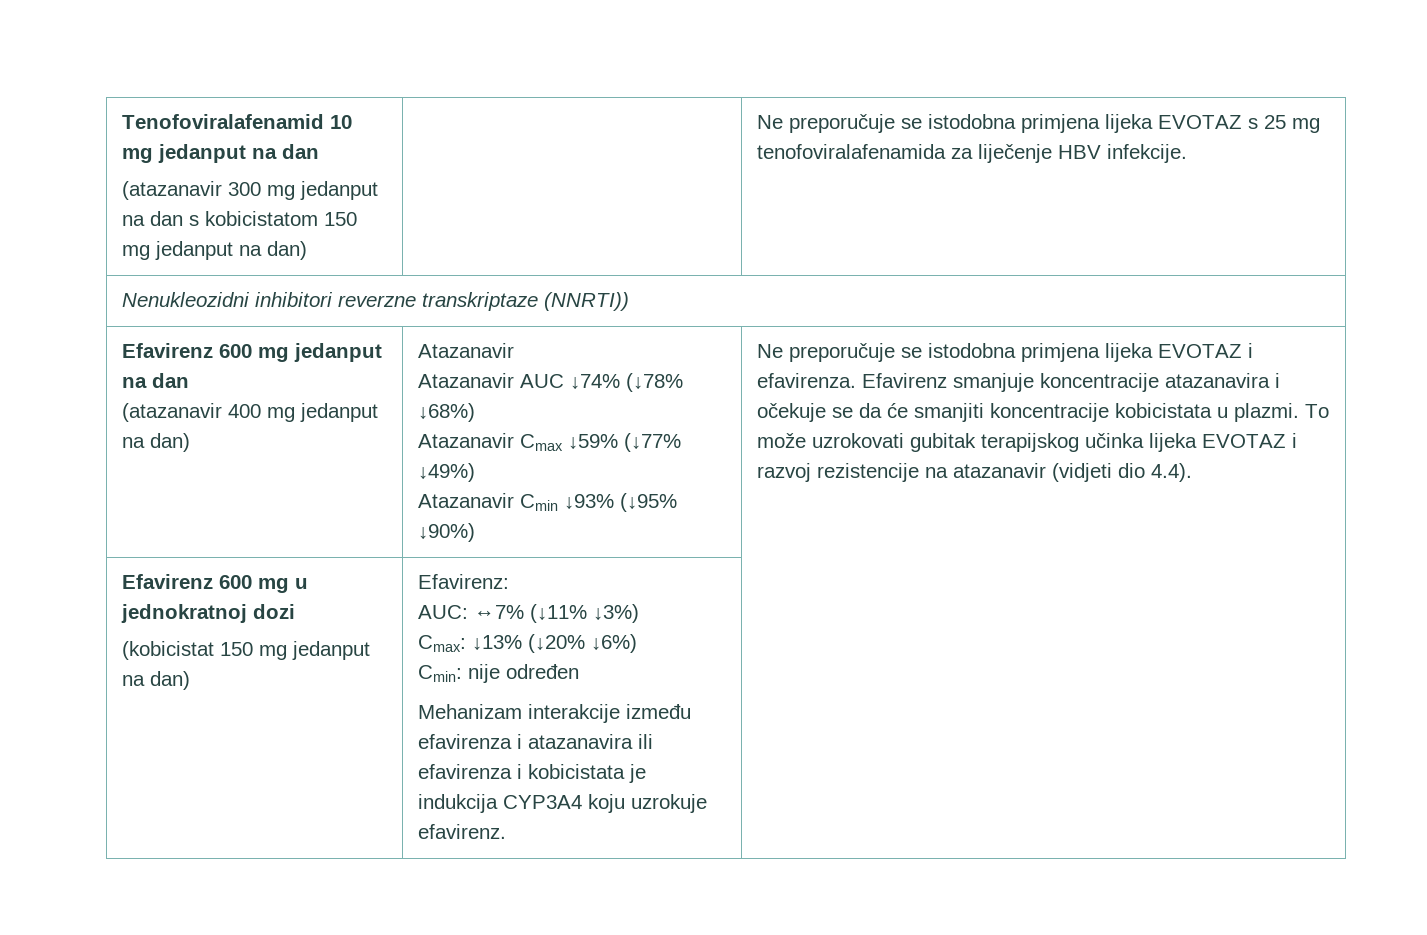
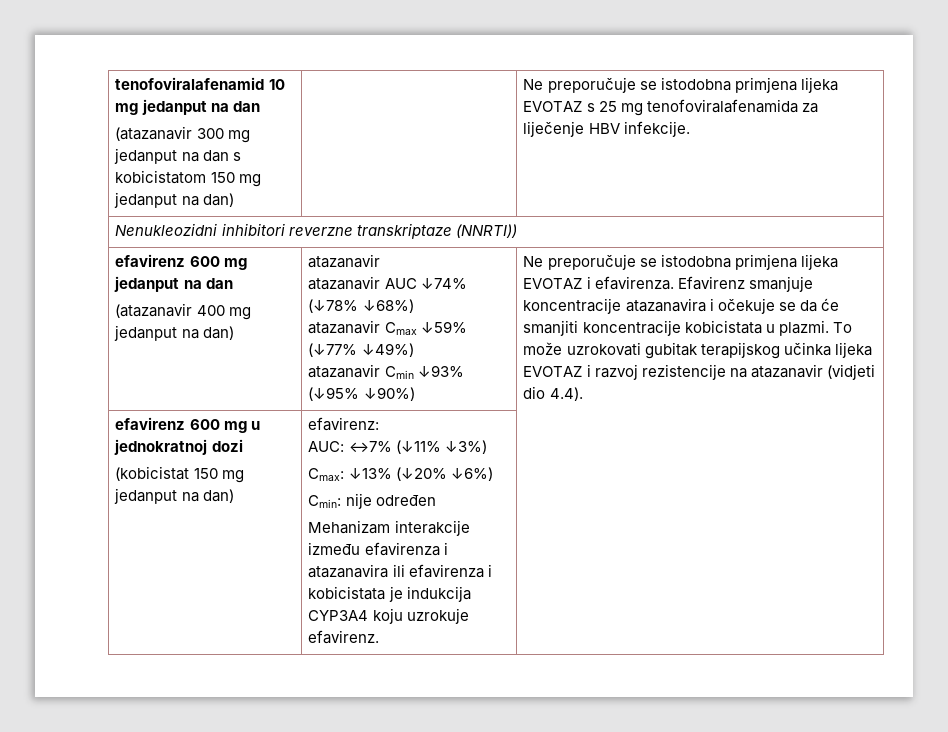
- Tenofoviralafenamid 10 mg jedanput na dan
+ tenofoviralafenamid 10 mg jedanput na dan
- Efavirenz 600 mg jedanput na dan
+ efavirenz 600 mg jedanput na dan
- (atazanavir 400 mg jedanput na dan) | Atazanavir
- Atazanavir AUC ↓74% (↓78% ↓68%)
+ (atazanavir 400 mg jedanput na dan) | atazanavir
+ atazanavir AUC ↓74% (↓78% ↓68%)
- Atazanavir Cmax ↓59% (↓77% ↓49%)
+ atazanavir Cmax ↓59% (↓77% ↓49%)
- Atazanavir Cmin ↓93% (↓95% ↓90%)
+ atazanavir Cmin ↓93% (↓95% ↓90%)
- Efavirenz 600 mg u jednokratnoj dozi
- (kobicistat 150 mg jedanput na dan) | Efavirenz:
+ efavirenz 600 mg u jednokratnoj dozi
+ (kobicistat 150 mg jedanput na dan) | efavirenz:

